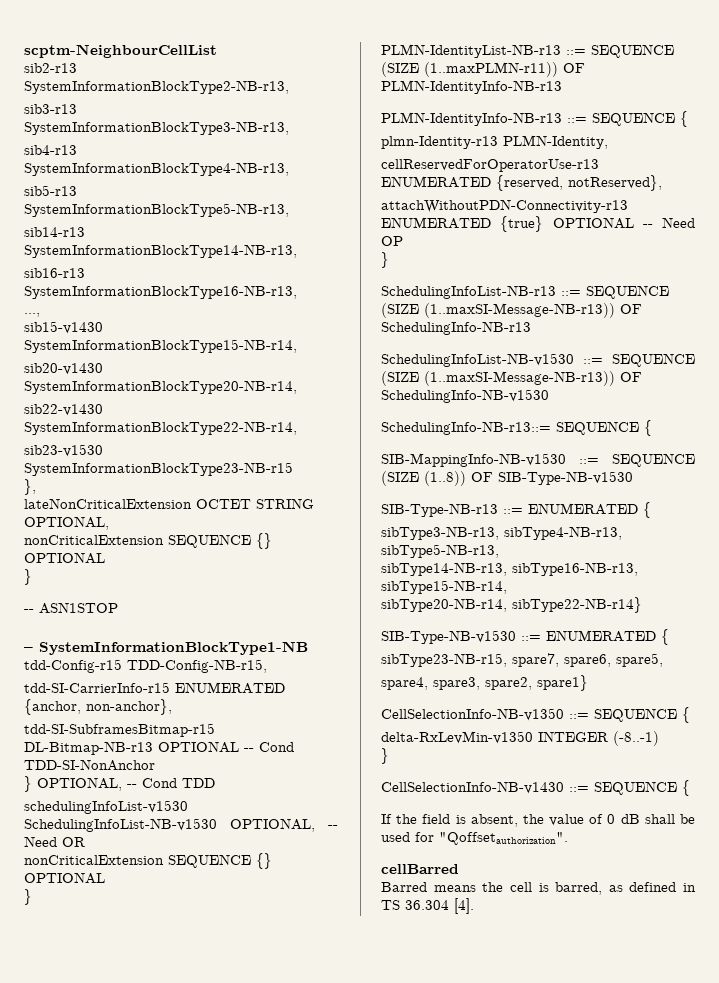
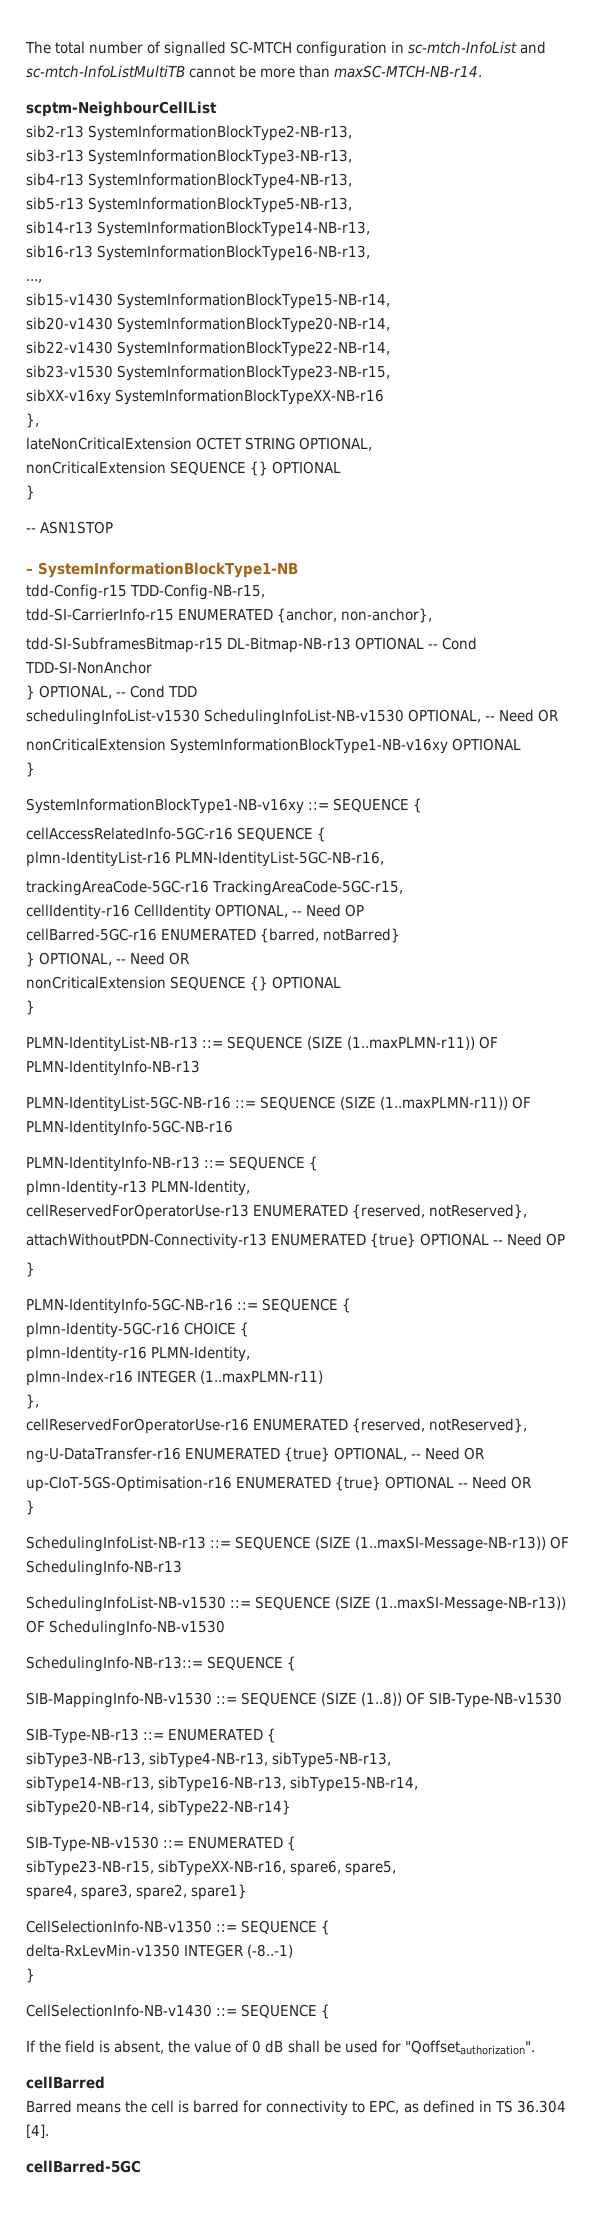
+ The total number of signalled SC-MTCH configuration in sc-mtch-InfoList and sc-mtch-InfoListMultiTB cannot be more than maxSC-MTCH-NB-r14.
- sib23-v1530 SystemInformationBlockType23-NB-r15
+ sib23-v1530 SystemInformationBlockType23-NB-r15,
+ sibXX-v16xy SystemInformationBlockTypeXX-NB-r16
+ nonCriticalExtension SystemInformationBlockType1-NB-v16xy OPTIONAL
+ }
+ SystemInformationBlockType1-NB-v16xy ::= SEQUENCE {
+ cellAccessRelatedInfo-5GC-r16 SEQUENCE {
+ plmn-IdentityList-r16 PLMN-IdentityList-5GC-NB-r16,
+ trackingAreaCode-5GC-r16 TrackingAreaCode-5GC-r15,
+ cellIdentity-r16 CellIdentity OPTIONAL, -- Need OP
+ cellBarred-5GC-r16 ENUMERATED {barred, notBarred}
+ } OPTIONAL, -- Need OR
+ PLMN-IdentityList-5GC-NB-r16 ::= SEQUENCE (SIZE (1..maxPLMN-r11)) OF PLMN-IdentityInfo-5GC-NB-r16
+ PLMN-IdentityInfo-5GC-NB-r16 ::= SEQUENCE {
+ plmn-Identity-5GC-r16 CHOICE {
+ plmn-Identity-r16 PLMN-Identity,
+ plmn-Index-r16 INTEGER (1..maxPLMN-r11)
+ },
+ cellReservedForOperatorUse-r16 ENUMERATED {reserved, notReserved},
+ ng-U-DataTransfer-r16 ENUMERATED {true} OPTIONAL, -- Need OR
+ up-CIoT-5GS-Optimisation-r16 ENUMERATED {true} OPTIONAL -- Need OR
+ }
- sibType23-NB-r15, spare7, spare6, spare5,
+ sibType23-NB-r15, sibTypeXX-NB-r16, spare6, spare5,
- Barred means the cell is barred, as defined in TS 36.304 [4].
+ Barred means the cell is barred for connectivity to EPC, as defined in TS 36.304 [4].
+ cellBarred-5GC

